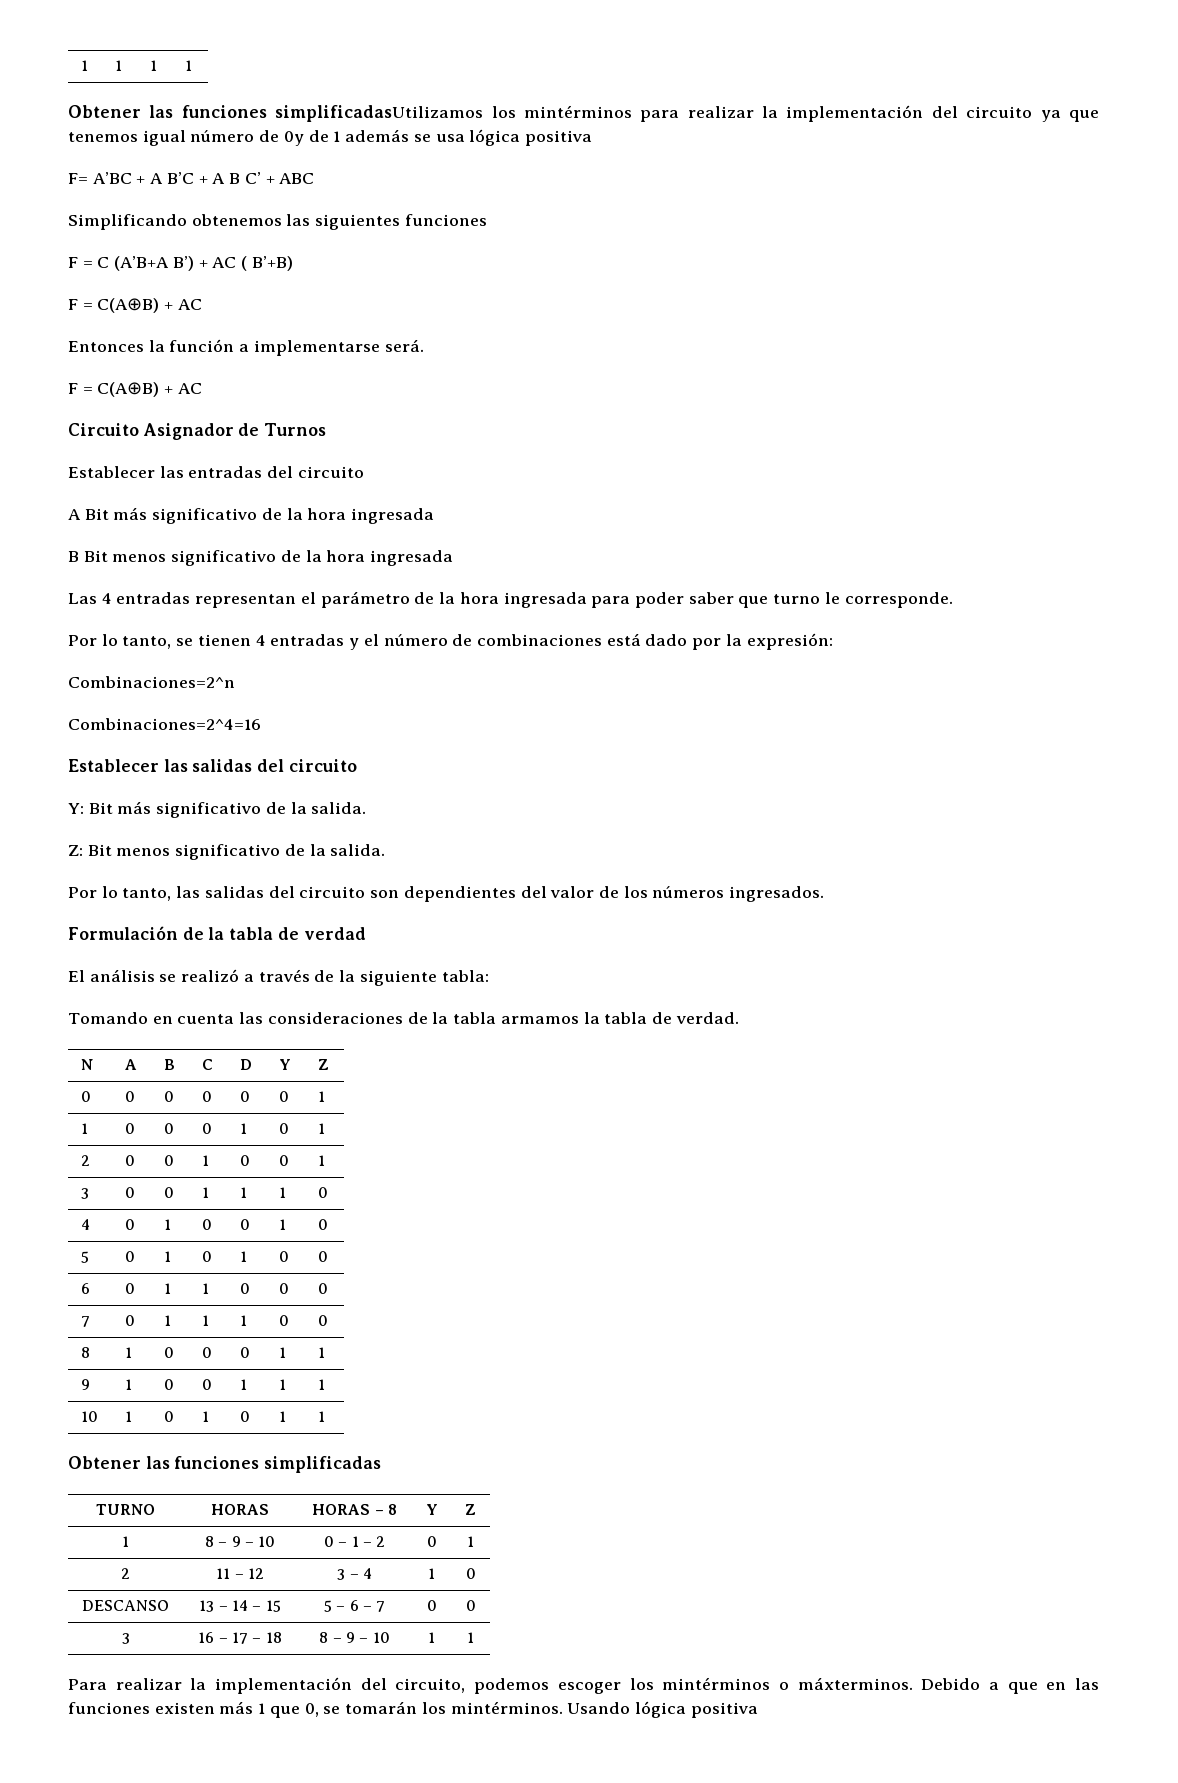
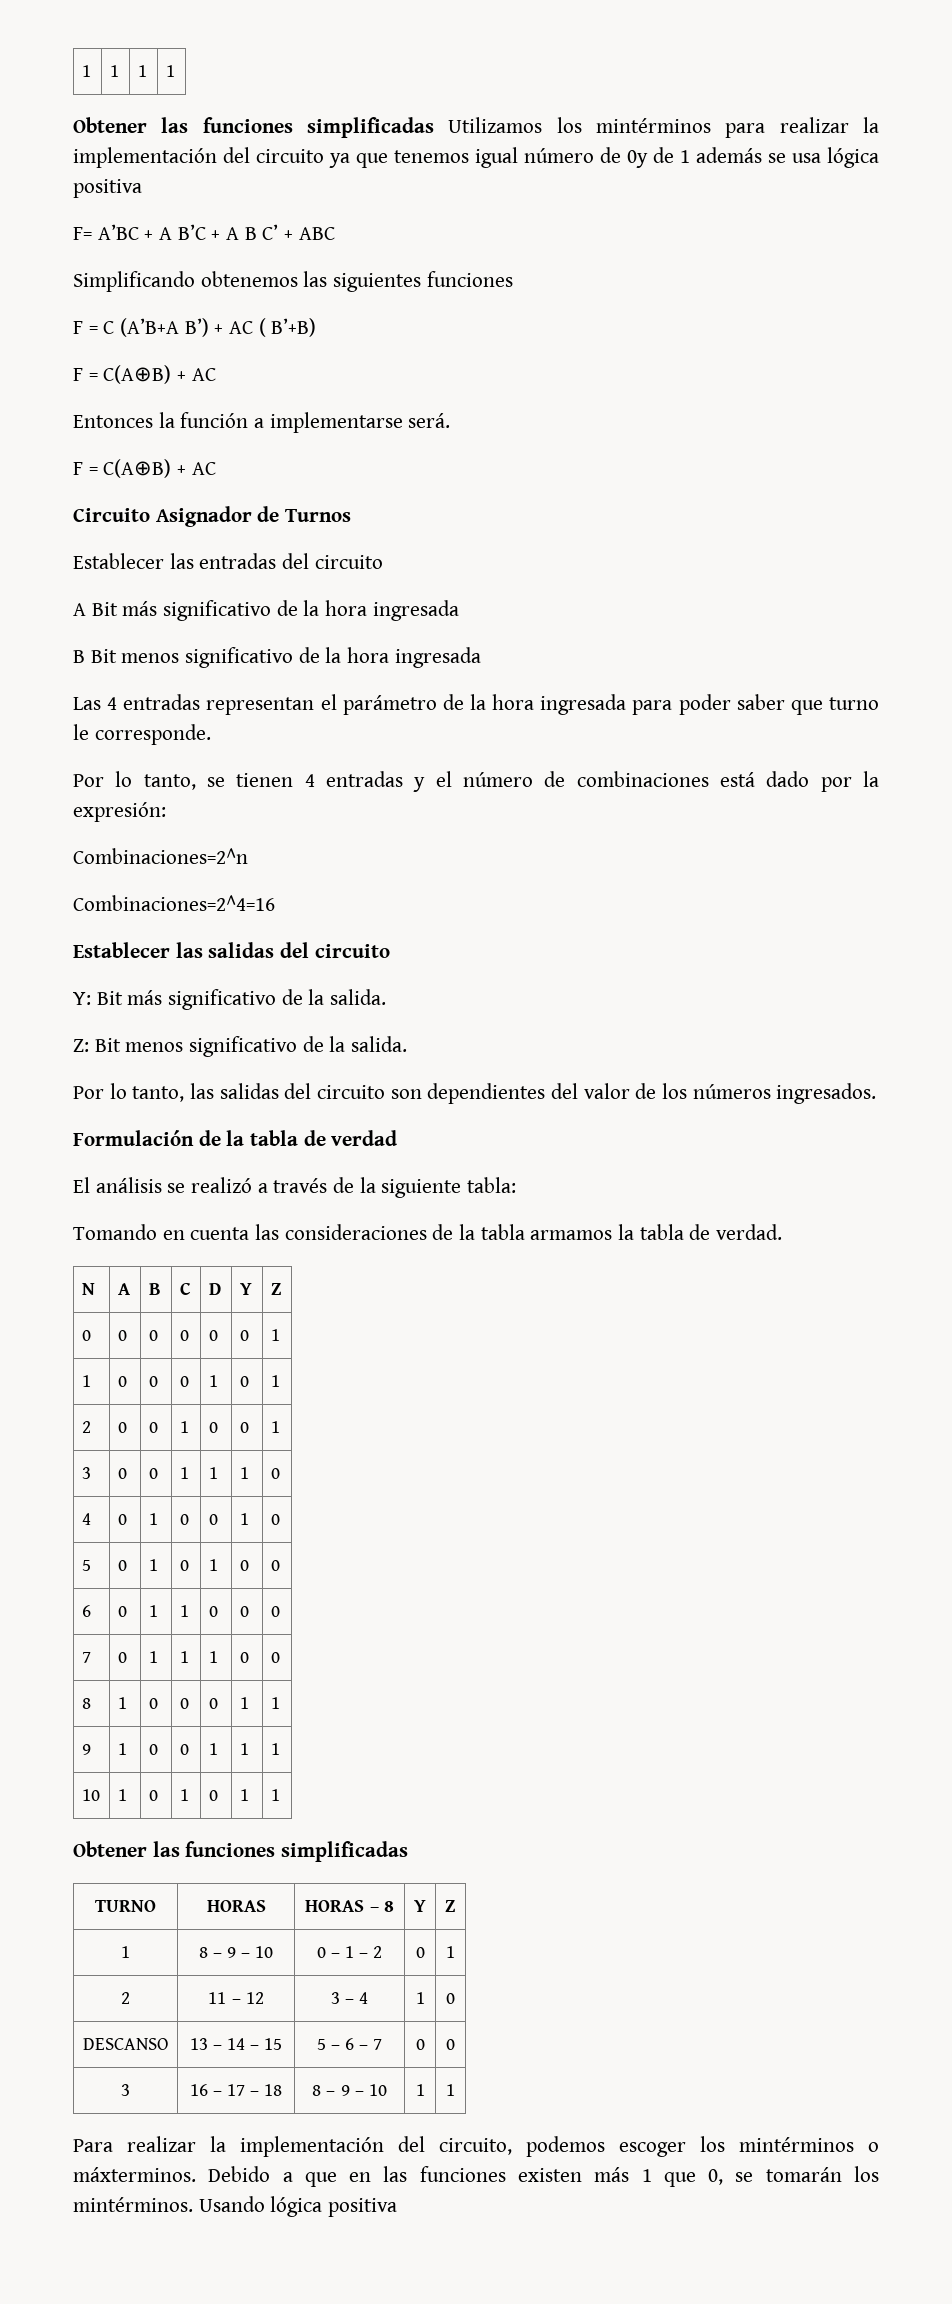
- Obtener las funciones simplificadasUtilizamos los mintérminos para realizar la implementación del circuito ya que tenemos igual número de 0y de 1 además se usa lógica positiva
+ Obtener las funciones simplificadas Utilizamos los mintérminos para realizar la implementación del circuito ya que tenemos igual número de 0y de 1 además se usa lógica positiva

